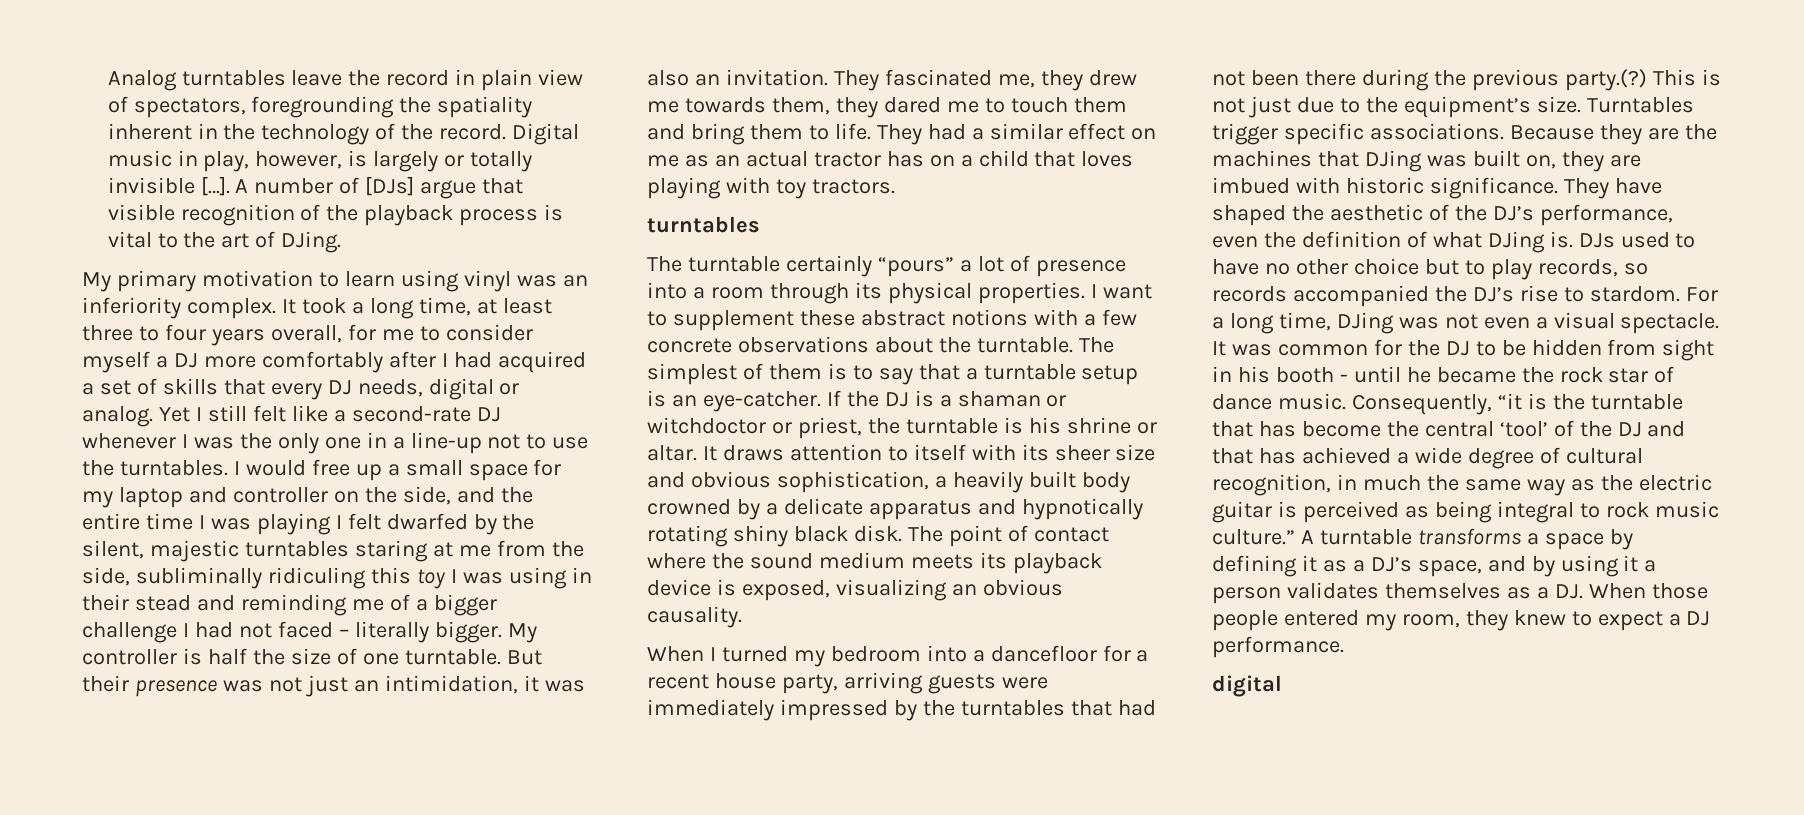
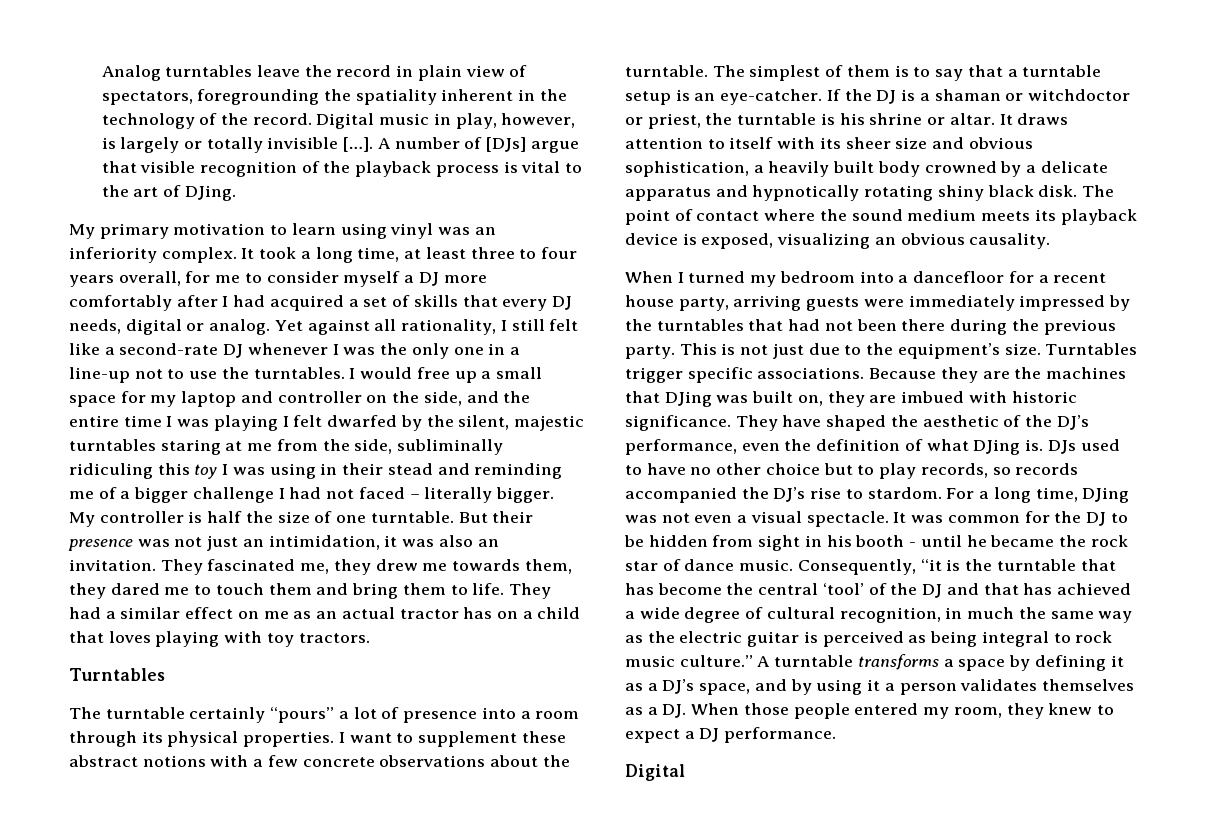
- Yet I still felt like a second-rate DJ whenever I was the only one in a line-up not to use the turntables.
+ Yet against all rationality, I still felt like a second-rate DJ whenever I was the only one in a line-up not to use the turntables.
  They had a similar effect on me as an actual tractor has on a child that loves playing with toy tractors.
- turntables
+ Turntables
- When I turned my bedroom into a dancefloor for a recent house party, arriving guests were immediately impressed by the turntables that had not been there during the previous party.(?)
+ When I turned my bedroom into a dancefloor for a recent house party, arriving guests were immediately impressed by the turntables that had not been there during the previous party.
  A turntable transforms a space by defining it as a DJ’s space, and by using it a person validates themselves as a DJ. When those people entered my room, they knew to expect a DJ performance.
- digital
+ Digital

